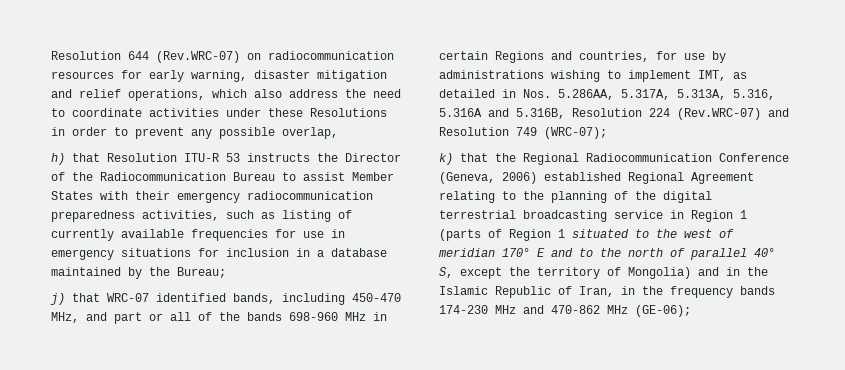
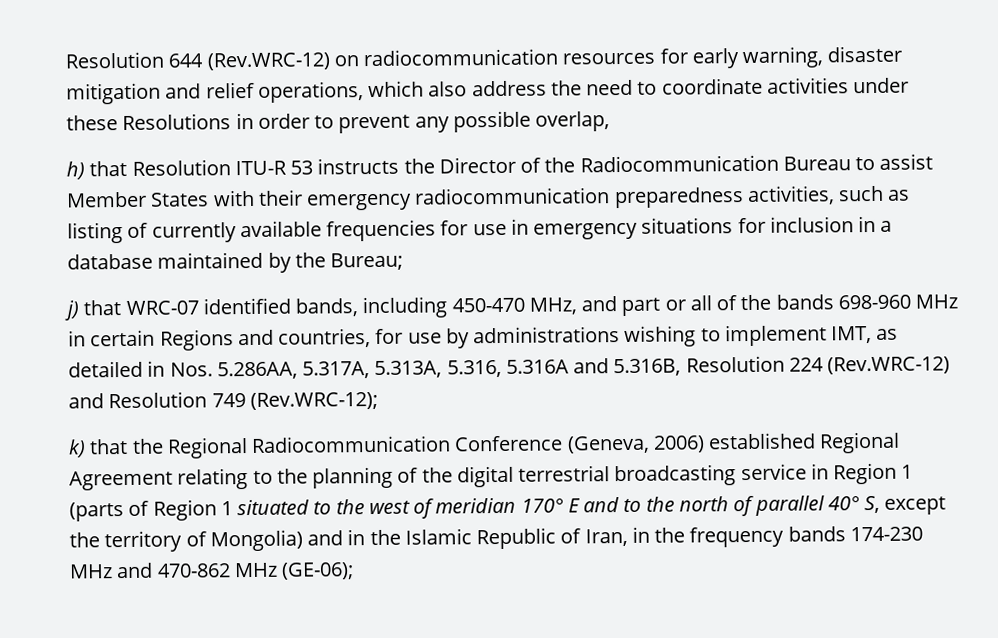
- Resolution 644 (Rev.WRC-07) on radiocommunication resources for early warning, disaster mitigation and relief operations, which also address the need to coordinate activities under these Resolutions in order to prevent any possible overlap,
+ Resolution 644 (Rev.WRC-12) on radiocommunication resources for early warning, disaster mitigation and relief operations, which also address the need to coordinate activities under these Resolutions in order to prevent any possible overlap,
- j) that WRC-07 identified bands, including 450-470 MHz, and part or all of the bands 698-960 MHz in certain Regions and countries, for use by administrations wishing to implement IMT, as detailed in Nos. 5.286AA, 5.317A, 5.313A, 5.316, 5.316A and 5.316B, Resolution 224 (Rev.WRC-07) and Resolution 749 (WRC-07);
+ j) that WRC-07 identified bands, including 450-470 MHz, and part or all of the bands 698-960 MHz in certain Regions and countries, for use by administrations wishing to implement IMT, as detailed in Nos. 5.286AA, 5.317A, 5.313A, 5.316, 5.316A and 5.316B, Resolution 224 (Rev.WRC-12) and Resolution 749 (Rev.WRC-12);

